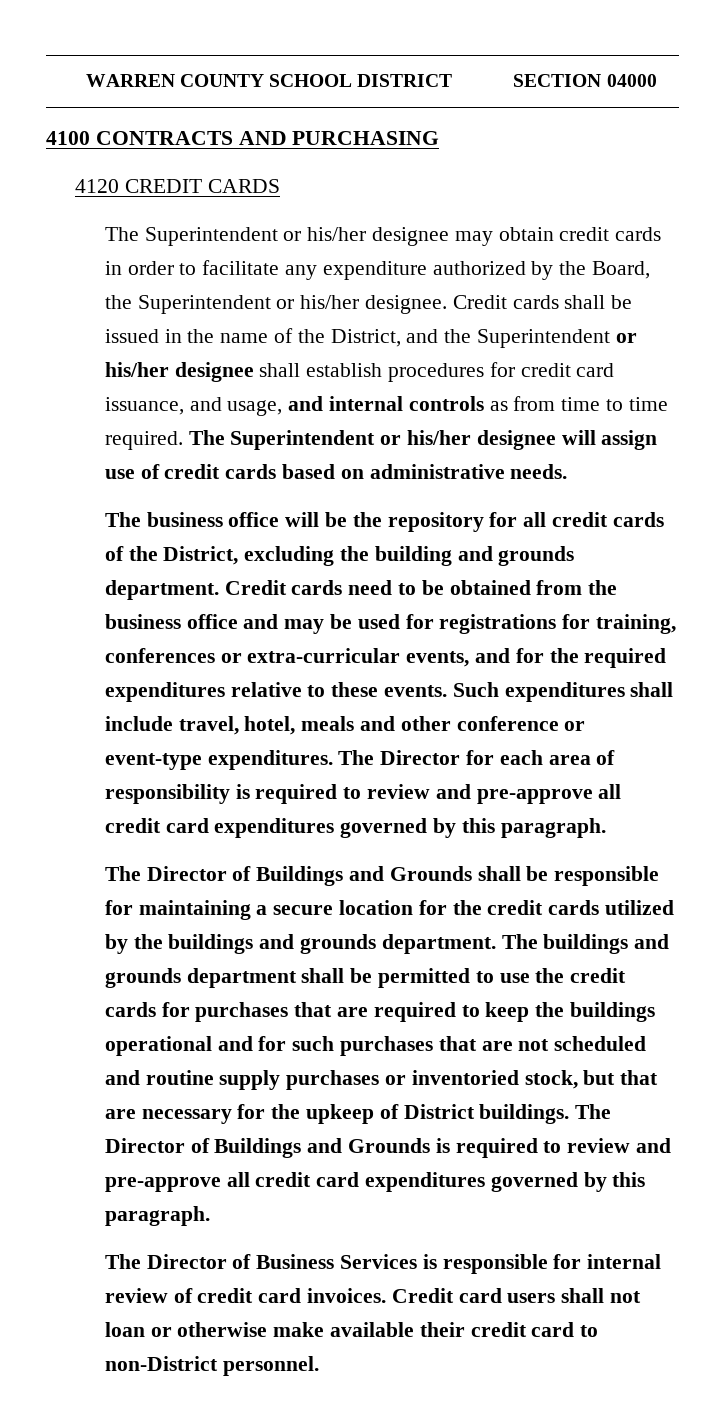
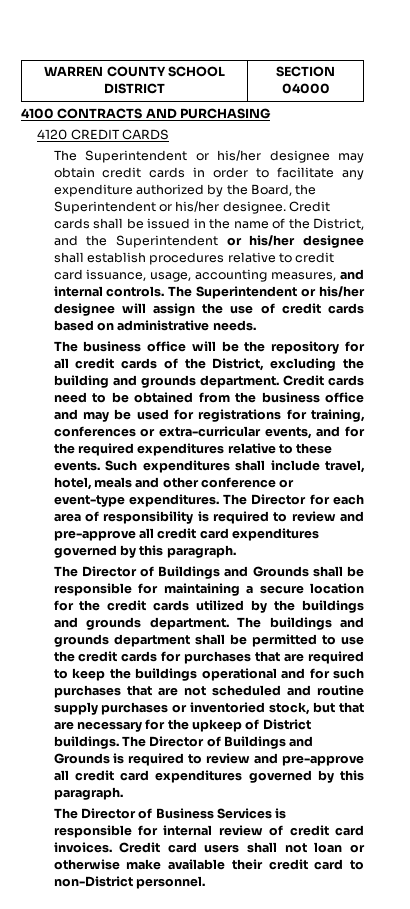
- Credit cards shall be issued in the name of the District, and the Superintendent or his/her designee shall establish procedures for credit card issuance, and usage, and internal controls as from time to time required.
+ Credit cards shall be issued in the name of the District, and the Superintendent or his/her designee shall establish procedures relative to credit card issuance, usage, accounting measures, and internal controls.
- The Superintendent or his/her designee will assign use of credit cards based on administrative needs.
+ The Superintendent or his/her designee will assign the use of credit cards based on administrative needs.

